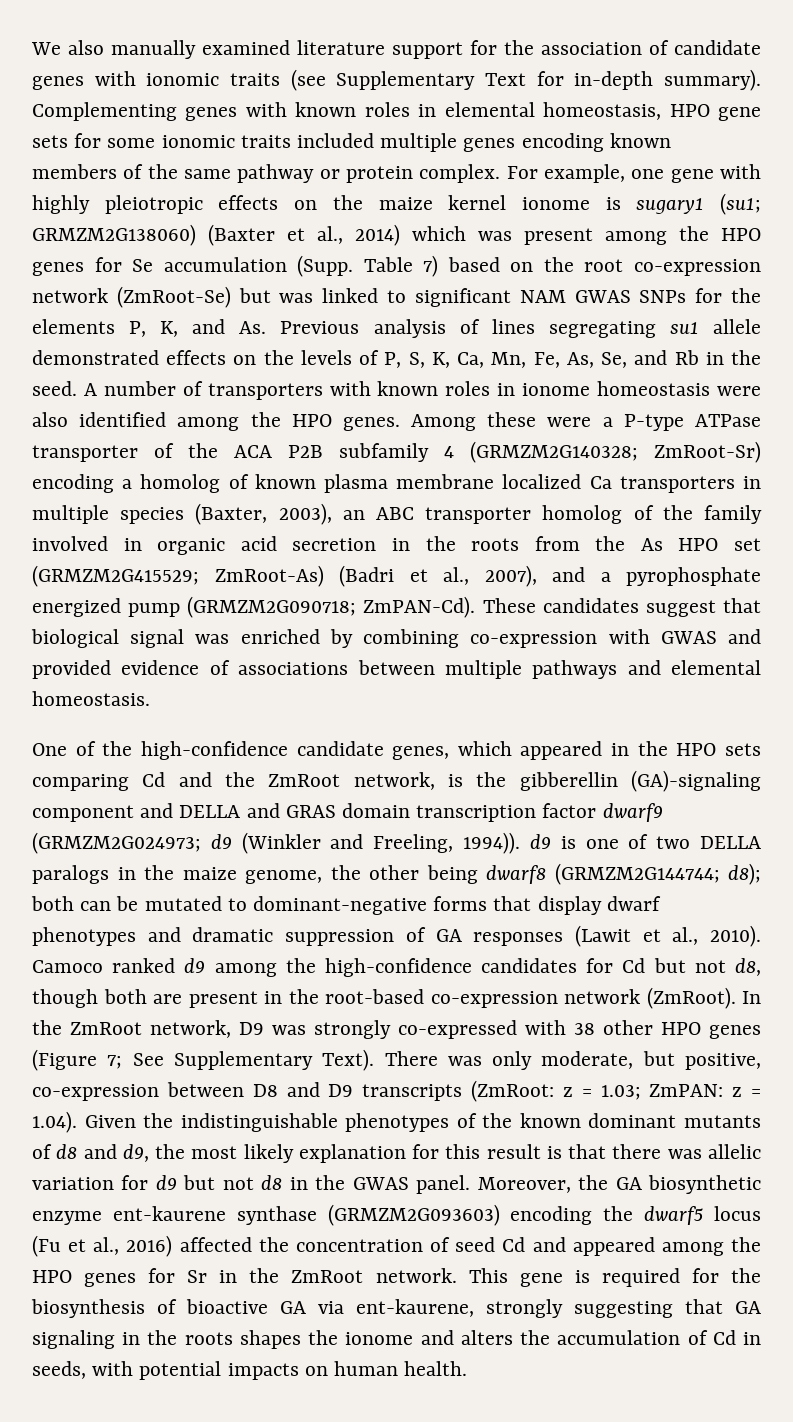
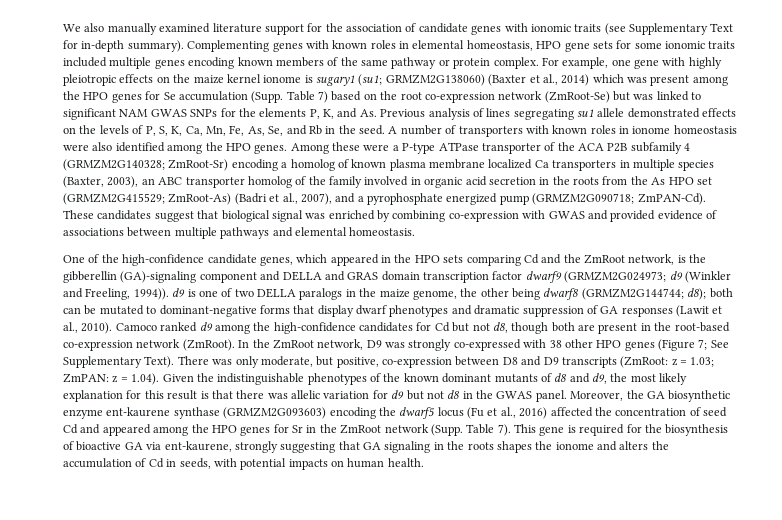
- Moreover, the GA biosynthetic enzyme ent-kaurene synthase (GRMZM2G093603) encoding the dwarf5 locus (Fu et al., 2016) affected the concentration of seed Cd and appeared among the HPO genes for Sr in the ZmRoot network.
+ Moreover, the GA biosynthetic enzyme ent-kaurene synthase (GRMZM2G093603) encoding the dwarf5 locus (Fu et al., 2016) affected the concentration of seed Cd and appeared among the HPO genes for Sr in the ZmRoot network (Supp. Table 7).

